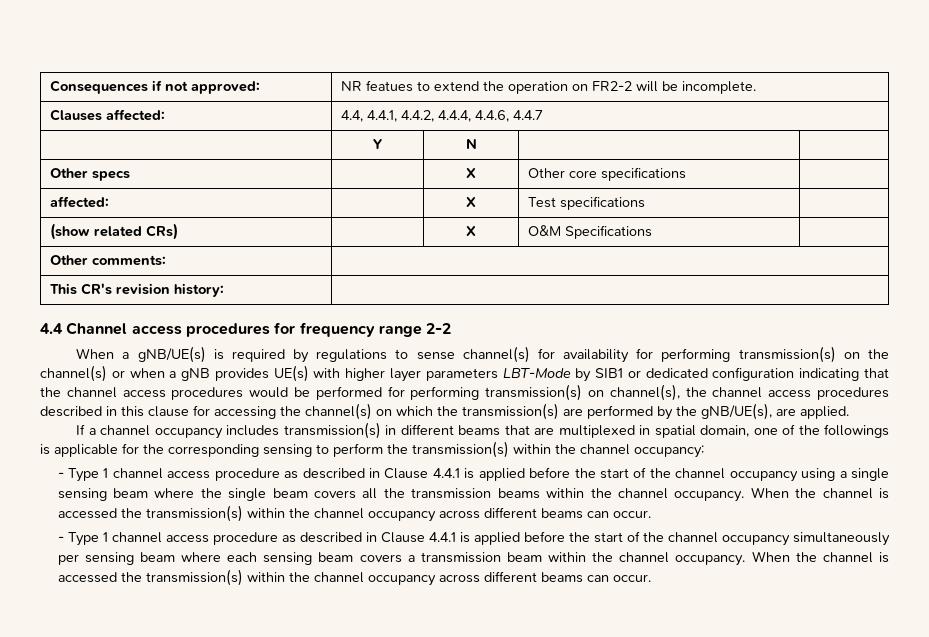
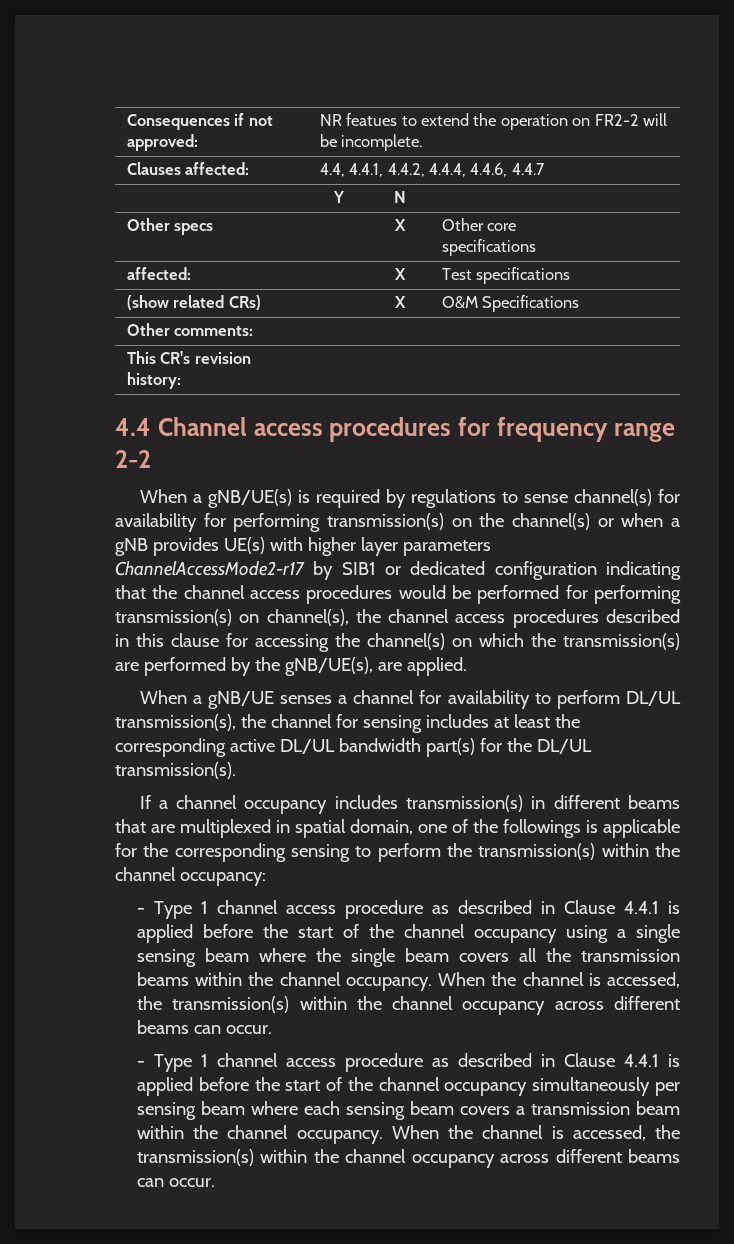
- When a gNB/UE(s) is required by regulations to sense channel(s) for availability for performing transmission(s) on the channel(s) or when a gNB provides UE(s) with higher layer parameters LBT-Mode by SIB1 or dedicated configuration indicating that the channel access procedures would be performed for performing transmission(s) on channel(s), the channel access procedures described in this clause for accessing the channel(s) on which the transmission(s) are performed by the gNB/UE(s), are applied.
+ When a gNB/UE(s) is required by regulations to sense channel(s) for availability for performing transmission(s) on the channel(s) or when a gNB provides UE(s) with higher layer parameters ChannelAccessMode2-r17 by SIB1 or dedicated configuration indicating that the channel access procedures would be performed for performing transmission(s) on channel(s), the channel access procedures described in this clause for accessing the channel(s) on which the transmission(s) are performed by the gNB/UE(s), are applied.
+ When a gNB/UE senses a channel for availability to perform DL/UL transmission(s), the channel for sensing includes at least the corresponding active DL/UL bandwidth part(s) for the DL/UL transmission(s).
- - Type 1 channel access procedure as described in Clause 4.4.1 is applied before the start of the channel occupancy using a single sensing beam where the single beam covers all the transmission beams within the channel occupancy. When the channel is accessed the transmission(s) within the channel occupancy across different beams can occur.
+ - Type 1 channel access procedure as described in Clause 4.4.1 is applied before the start of the channel occupancy using a single sensing beam where the single beam covers all the transmission beams within the channel occupancy. When the channel is accessed, the transmission(s) within the channel occupancy across different beams can occur.
- - Type 1 channel access procedure as described in Clause 4.4.1 is applied before the start of the channel occupancy simultaneously per sensing beam where each sensing beam covers a transmission beam within the channel occupancy. When the channel is accessed the transmission(s) within the channel occupancy across different beams can occur.
+ - Type 1 channel access procedure as described in Clause 4.4.1 is applied before the start of the channel occupancy simultaneously per sensing beam where each sensing beam covers a transmission beam within the channel occupancy. When the channel is accessed, the transmission(s) within the channel occupancy across different beams can occur.

